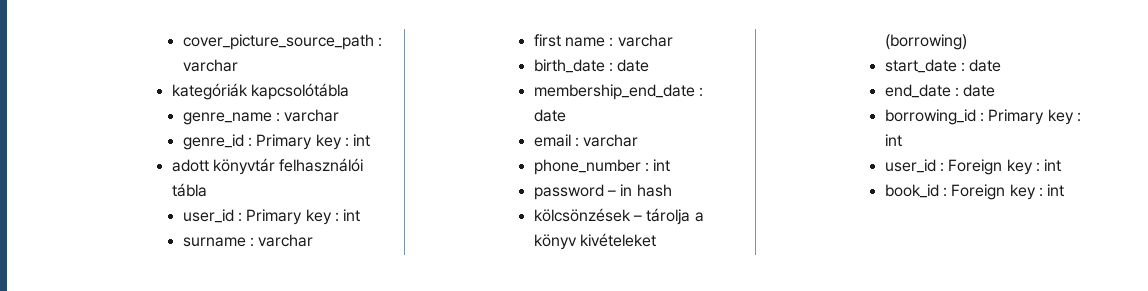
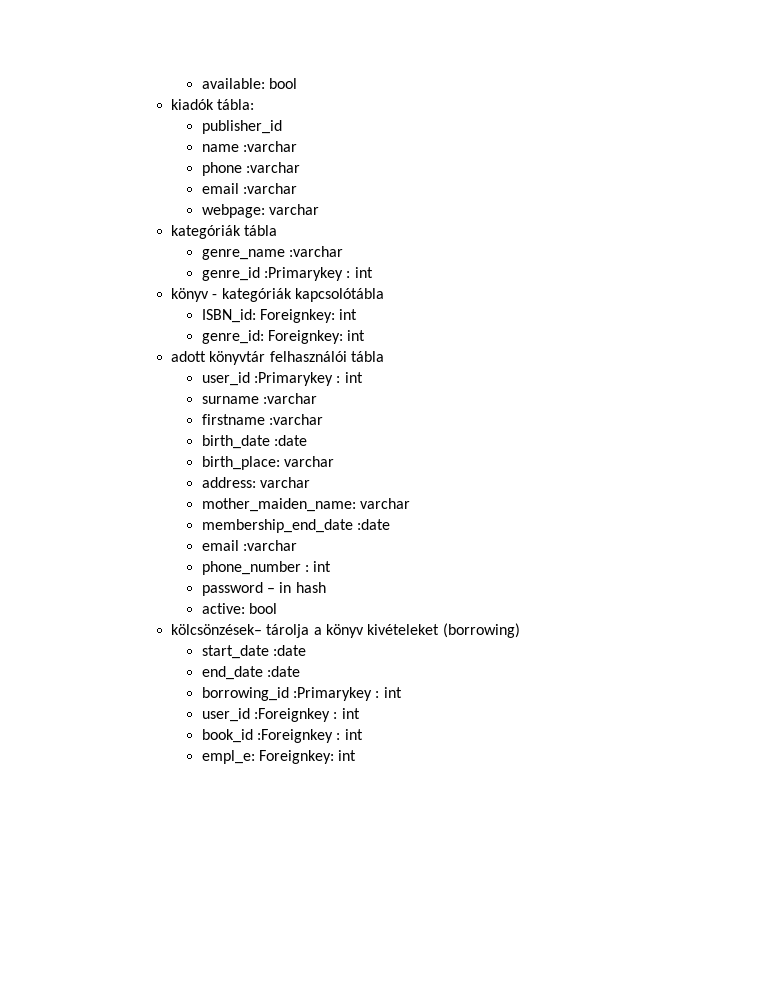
- cover_picture_source_path : varchar
- kategóriák kapcsolótábla
- genre_name : varchar
- genre_id : Primary key : int
+ available: bool
+ kiadók tábla:
+ publisher_id
+ name :varchar
+ phone :varchar
+ email :varchar
+ webpage: varchar
+ kategóriák tábla
+ genre_name :varchar
+ genre_id :Primarykey : int
+ könyv - kategóriák kapcsolótábla
+ ISBN_id: Foreignkey: int
+ genre_id: Foreignkey: int
- user_id : Primary key : int
+ user_id :Primarykey : int
- surname : varchar
- first name : varchar
- birth_date : date
+ surname :varchar
+ firstname :varchar
+ birth_date :date
+ birth_place: varchar
+ address: varchar
+ mother_maiden_name: varchar
- membership_end_date : date
- email : varchar
+ membership_end_date :date
+ email :varchar
- kölcsönzések – tárolja a könyv kivételeket (borrowing)
+ active: bool
+ kölcsönzések– tárolja a könyv kivételeket (borrowing)
- start_date : date
+ start_date :date
- end_date : date
+ end_date :date
- borrowing_id : Primary key : int
+ borrowing_id :Primarykey : int
- user_id : Foreign key : int
+ user_id :Foreignkey : int
- book_id : Foreign key : int
+ book_id :Foreignkey : int
+ empl_e: Foreignkey: int

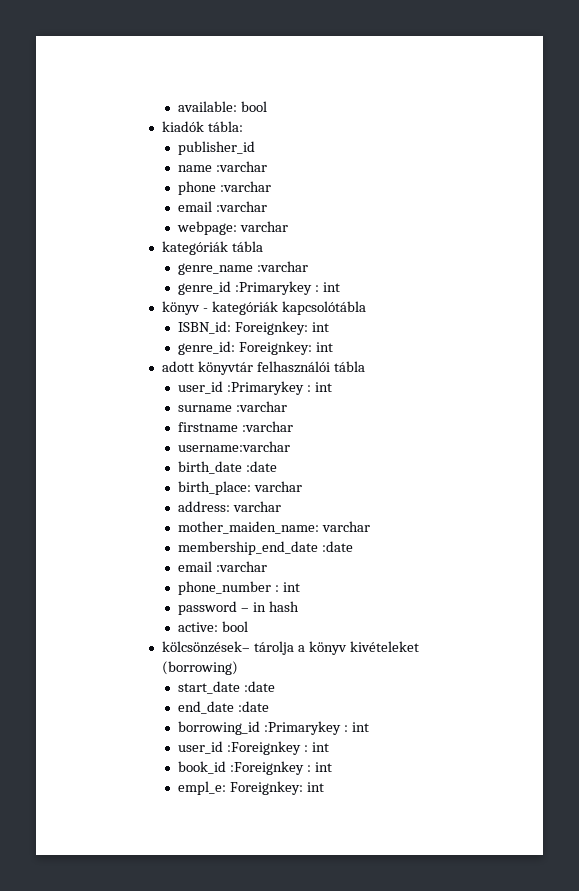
+ username:varchar

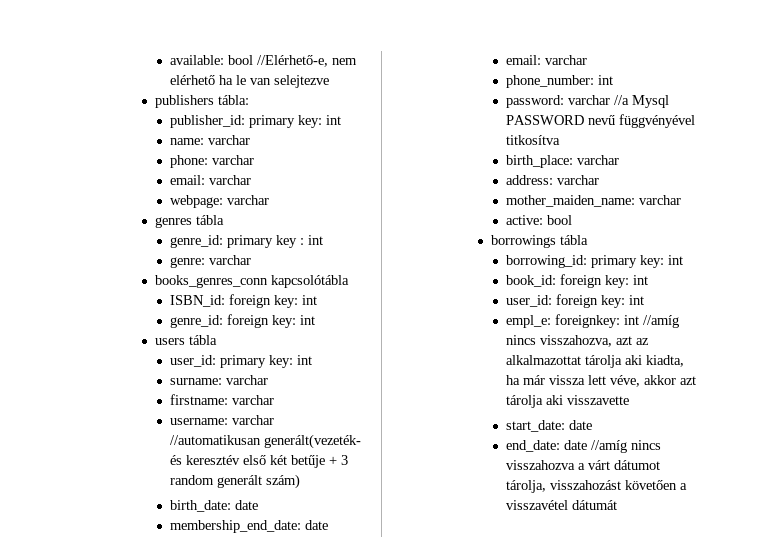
- available: bool
- kiadók tábla:
- publisher_id
- name :varchar
- phone :varchar
- email :varchar
+ available: bool //Elérhető-e, nem elérhető ha le van selejtezve
+ publishers tábla:
+ publisher_id: primary key: int
+ name: varchar
+ phone: varchar
+ email: varchar
- kategóriák tábla
- genre_name :varchar
- genre_id :Primarykey : int
- könyv - kategóriák kapcsolótábla
+ genres tábla
+ genre_id: primary key : int
+ genre: varchar
+ books_genres_conn kapcsolótábla
- ISBN_id: Foreignkey: int
+ ISBN_id: foreign key: int
- genre_id: Foreignkey: int
- adott könyvtár felhasználói tábla
- user_id :Primarykey : int
- surname :varchar
- firstname :varchar
- username:varchar
- birth_date :date
+ genre_id: foreign key: int
+ users tábla
+ user_id: primary key: int
+ surname: varchar
+ firstname: varchar
+ username: varchar //automatikusan generált(vezeték- és keresztév első két betűje + 3 random generált szám)
+ birth_date: date
+ membership_end_date: date
+ email: varchar
+ phone_number: int
+ password: varchar //a Mysql PASSWORD nevű függvényével titkosítva
- membership_end_date :date
- email :varchar
- phone_number : int
- password – in hash
  active: bool
- kölcsönzések– tárolja a könyv kivételeket (borrowing)
- start_date :date
- end_date :date
- borrowing_id :Primarykey : int
- user_id :Foreignkey : int
- book_id :Foreignkey : int
- empl_e: Foreignkey: int
+ borrowings tábla
+ borrowing_id: primary key: int
+ book_id: foreign key: int
+ user_id: foreign key: int
+ empl_e: foreignkey: int //amíg nincs visszahozva, azt az alkalmazottat tárolja aki kiadta, ha már vissza lett véve, akkor azt tárolja aki visszavette
+ start_date: date
+ end_date: date //amíg nincs visszahozva a várt dátumot tárolja, visszahozást követően a visszavétel dátumát

